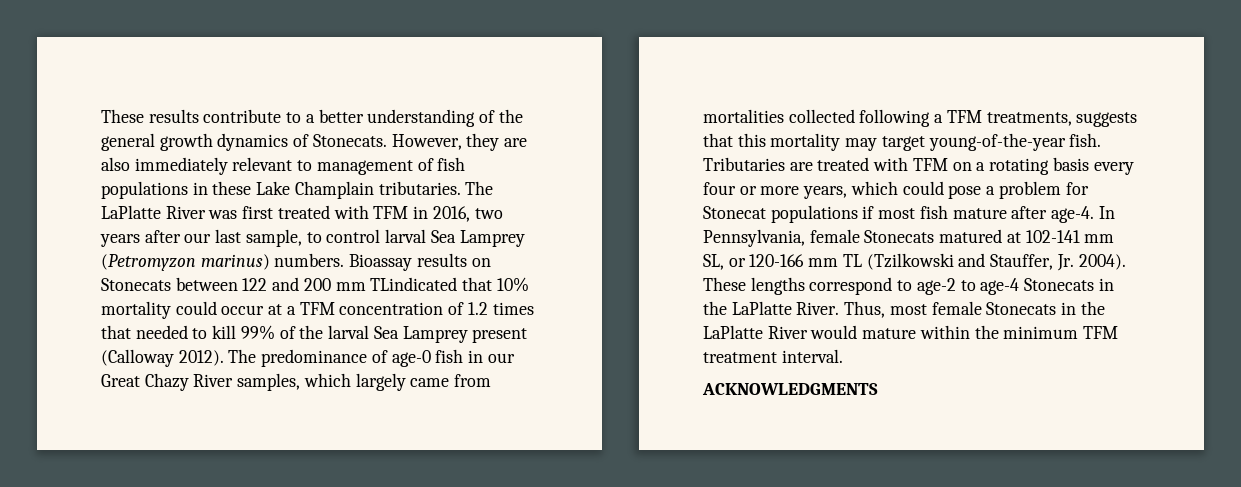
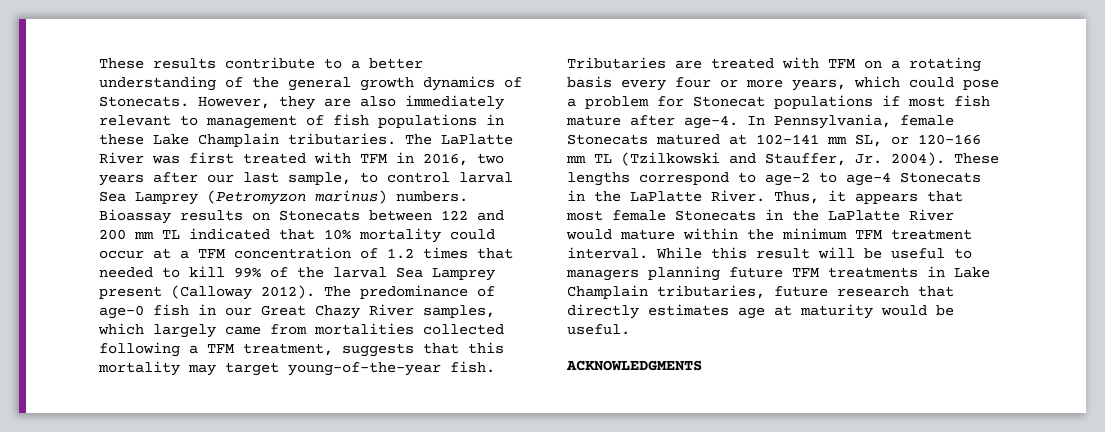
- Bioassay results on Stonecats between 122 and 200 mm TLindicated that 10% mortality could occur at a TFM concentration of 1.2 times that needed to kill 99% of the larval Sea Lamprey present (Calloway 2012).
+ Bioassay results on Stonecats between 122 and 200 mm TL indicated that 10% mortality could occur at a TFM concentration of 1.2 times that needed to kill 99% of the larval Sea Lamprey present (Calloway 2012).
- The predominance of age-0 fish in our Great Chazy River samples, which largely came from mortalities collected following a TFM treatments, suggests that this mortality may target young-of-the-year fish.
+ The predominance of age-0 fish in our Great Chazy River samples, which largely came from mortalities collected following a TFM treatment, suggests that this mortality may target young-of-the-year fish.
- Thus, most female Stonecats in the LaPlatte River would mature within the minimum TFM treatment interval.
+ Thus, it appears that most female Stonecats in the LaPlatte River would mature within the minimum TFM treatment interval. While this result will be useful to managers planning future TFM treatments in Lake Champlain tributaries, future research that directly estimates age at maturity would be useful.

